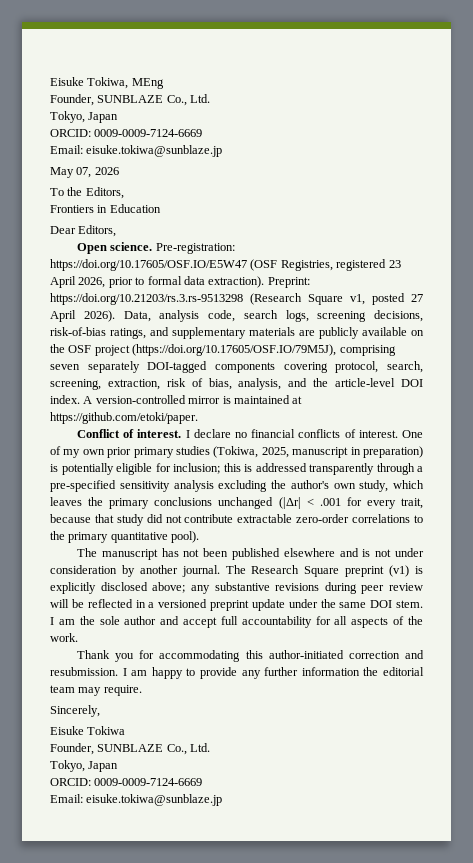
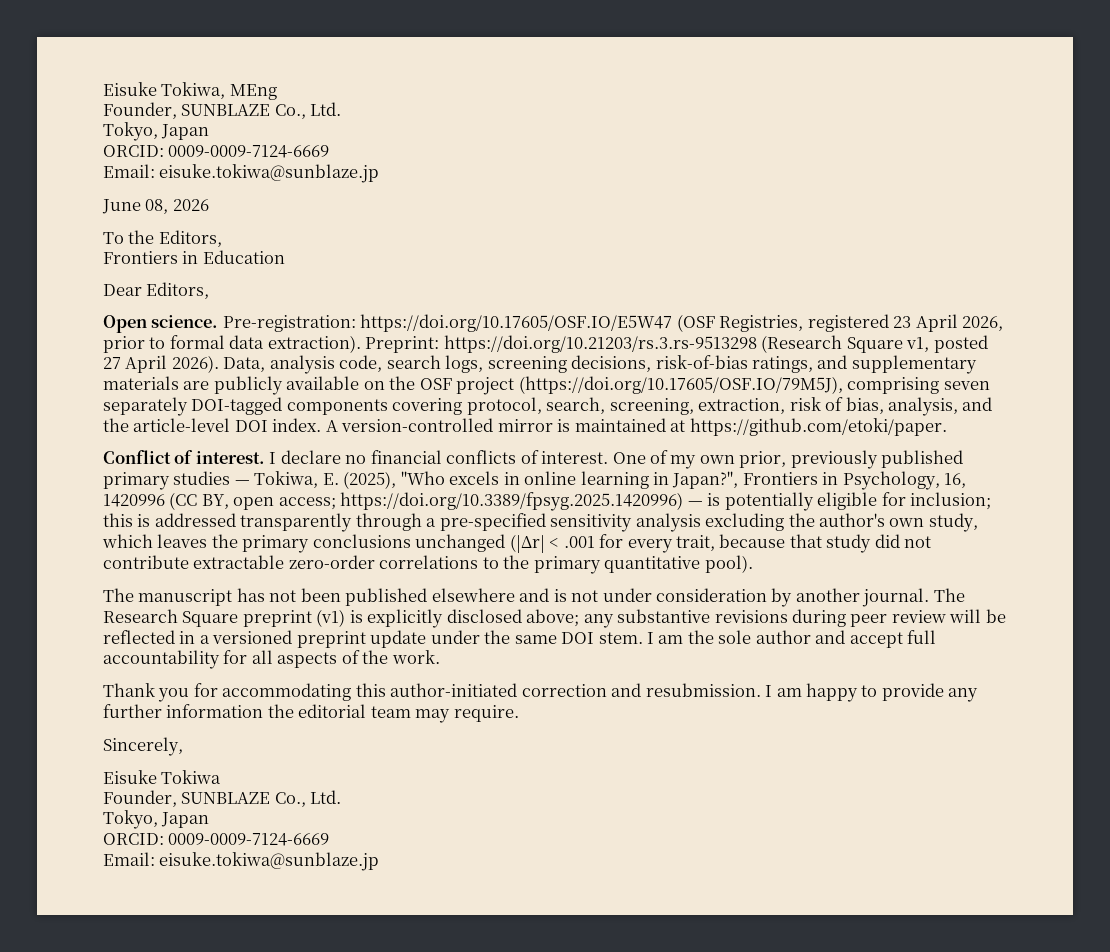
- May 07, 2026
+ June 08, 2026
- One of my own prior primary studies (Tokiwa, 2025, manuscript in preparation) is potentially eligible for inclusion; this is addressed transparently through a pre-specified sensitivity analysis excluding the author's own study, which leaves the primary conclusions unchanged (|Δr| < .001 for every trait, because that study did not contribute extractable zero-order correlations to the primary quantitative pool).
+ One of my own prior, previously published primary studies — Tokiwa, E. (2025), "Who excels in online learning in Japan?", Frontiers in Psychology, 16, 1420996 (CC BY, open access; https://doi.org/10.3389/fpsyg.2025.1420996) — is potentially eligible for inclusion; this is addressed transparently through a pre-specified sensitivity analysis excluding the author's own study, which leaves the primary conclusions unchanged (|Δr| < .001 for every trait, because that study did not contribute extractable zero-order correlations to the primary quantitative pool).

